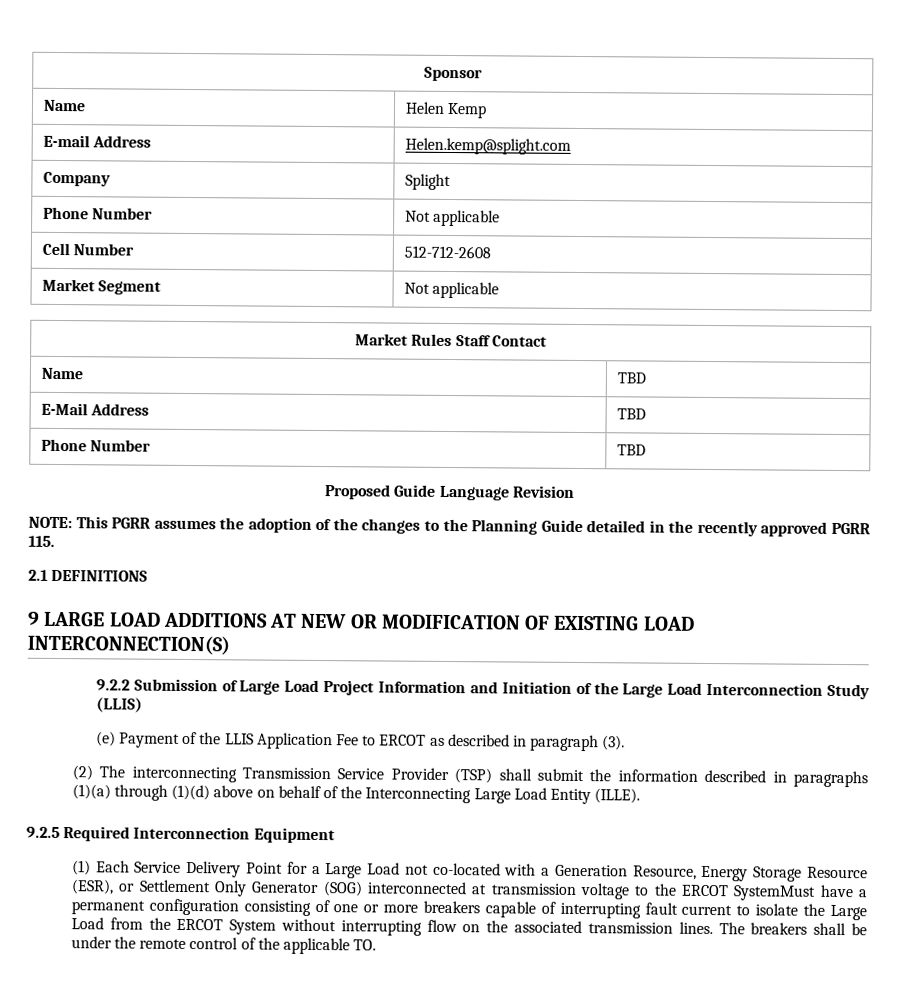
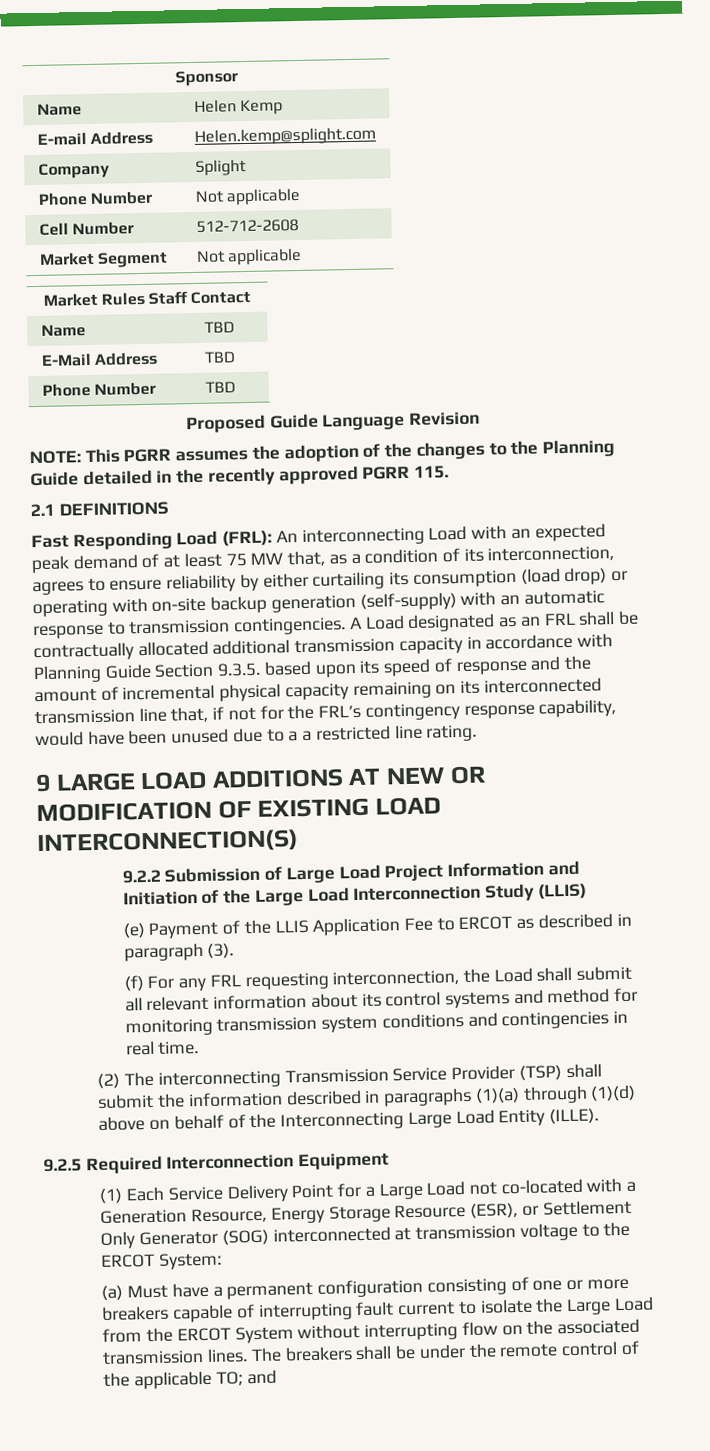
+ Fast Responding Load (FRL): An interconnecting Load with an expected peak demand of at least 75 MW that, as a condition of its interconnection, agrees to ensure reliability by either curtailing its consumption (load drop) or operating with on-site backup generation (self-supply) with an automatic response to transmission contingencies. A Load designated as an FRL shall be contractually allocated additional transmission capacity in accordance with Planning Guide Section 9.3.5. based upon its speed of response and the amount of incremental physical capacity remaining on its interconnected transmission line that, if not for the FRL’s contingency response capability, would have been unused due to a a restricted line rating.
+ (f) For any FRL requesting interconnection, the Load shall submit all relevant information about its control systems and method for monitoring transmission system conditions and contingencies in real time.
- (1) Each Service Delivery Point for a Large Load not co-located with a Generation Resource, Energy Storage Resource (ESR), or Settlement Only Generator (SOG) interconnected at transmission voltage to the ERCOT SystemMust have a permanent configuration consisting of one or more breakers capable of interrupting fault current to isolate the Large Load from the ERCOT System without interrupting flow on the associated transmission lines.
+ (1) Each Service Delivery Point for a Large Load not co-located with a Generation Resource, Energy Storage Resource (ESR), or Settlement Only Generator (SOG) interconnected at transmission voltage to the ERCOT System:
+ (a) Must have a permanent configuration consisting of one or more breakers capable of interrupting fault current to isolate the Large Load from the ERCOT System without interrupting flow on the associated transmission lines.
- The breakers shall be under the remote control of the applicable TO.
+ The breakers shall be under the remote control of the applicable TO; and

